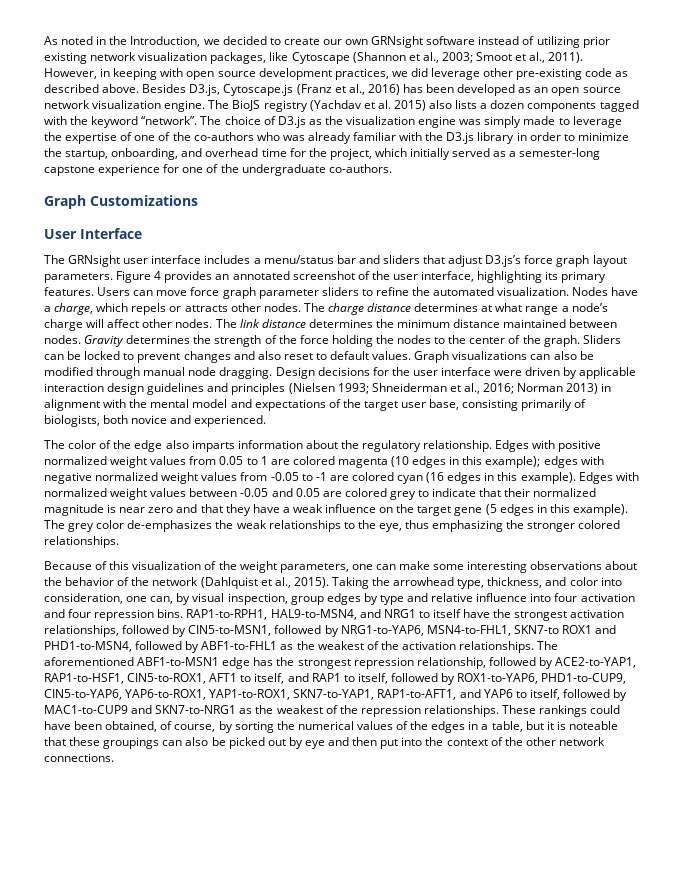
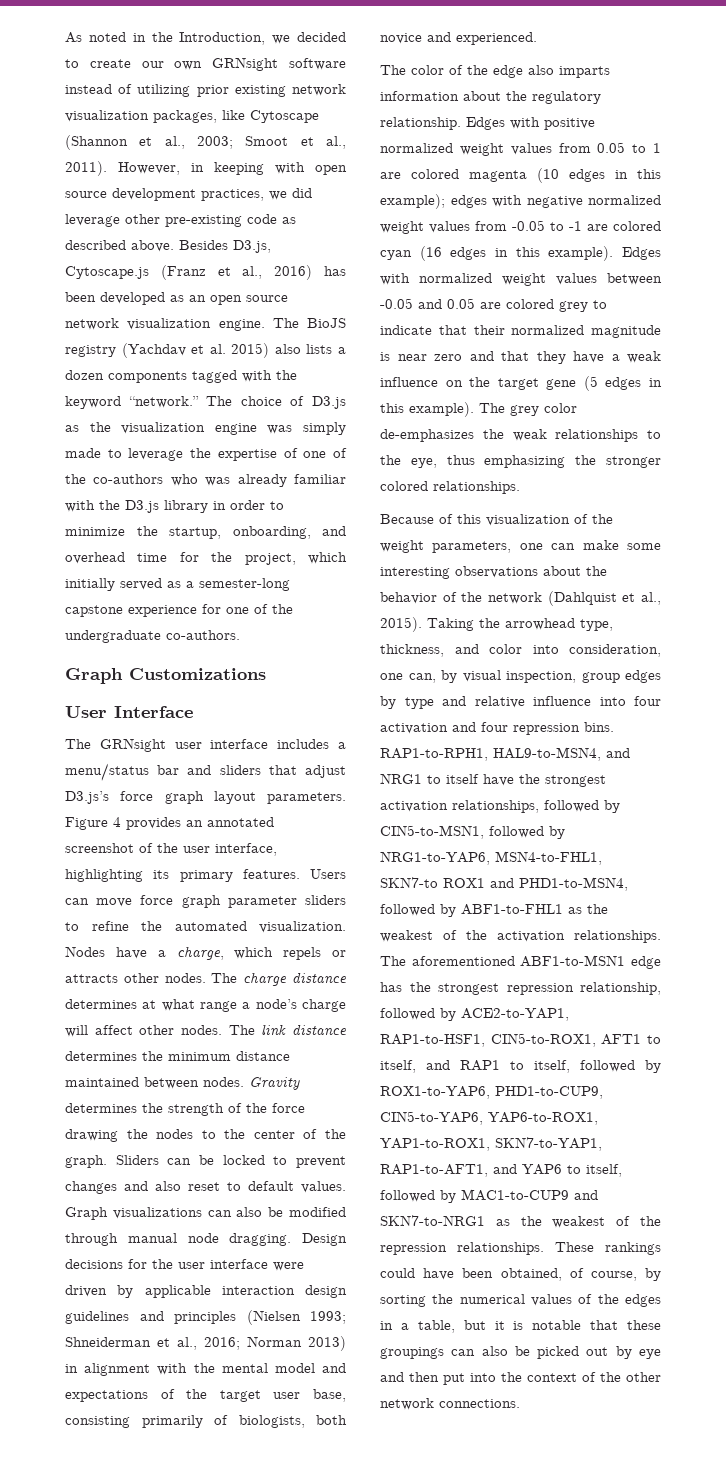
- The BioJS registry (Yachdav et al. 2015) also lists a dozen components tagged with the keyword “network”.
+ The BioJS registry (Yachdav et al. 2015) also lists a dozen components tagged with the keyword “network.”
- Gravity determines the strength of the force holding the nodes to the center of the graph.
+ Gravity determines the strength of the force drawing the nodes to the center of the graph.
- These rankings could have been obtained, of course, by sorting the numerical values of the edges in a table, but it is noteable that these groupings can also be picked out by eye and then put into the context of the other network connections.
+ These rankings could have been obtained, of course, by sorting the numerical values of the edges in a table, but it is notable that these groupings can also be picked out by eye and then put into the context of the other network connections.

